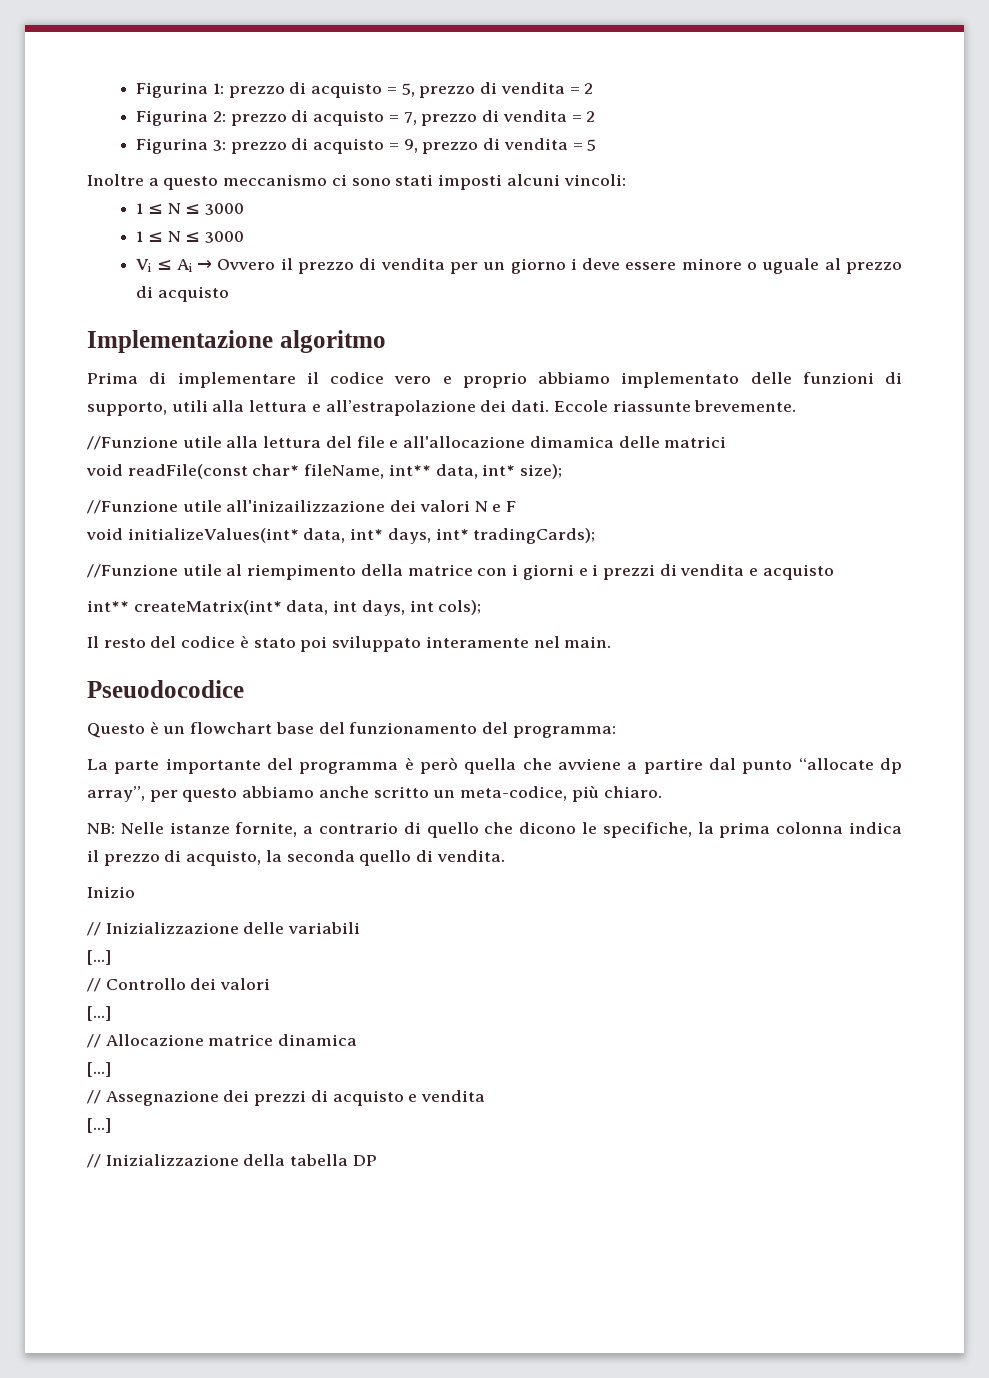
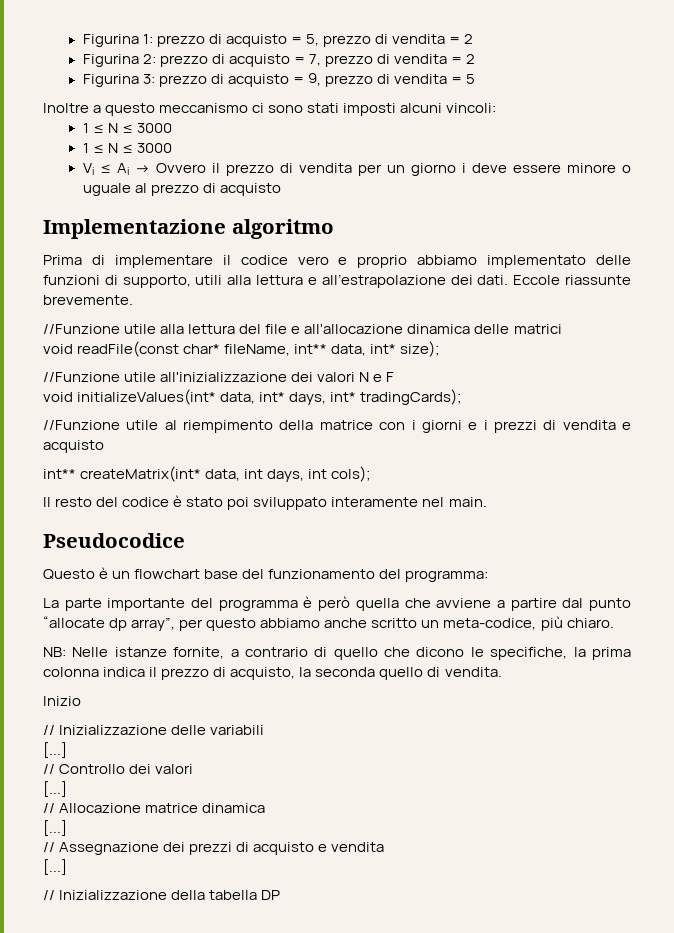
- //Funzione utile alla lettura del file e all'allocazione dimamica delle matrici
+ //Funzione utile alla lettura del file e all'allocazione dinamica delle matrici
- //Funzione utile all'inizailizzazione dei valori N e F
+ //Funzione utile all'inizializzazione dei valori N e F
- Pseuodocodice
+ Pseudocodice

